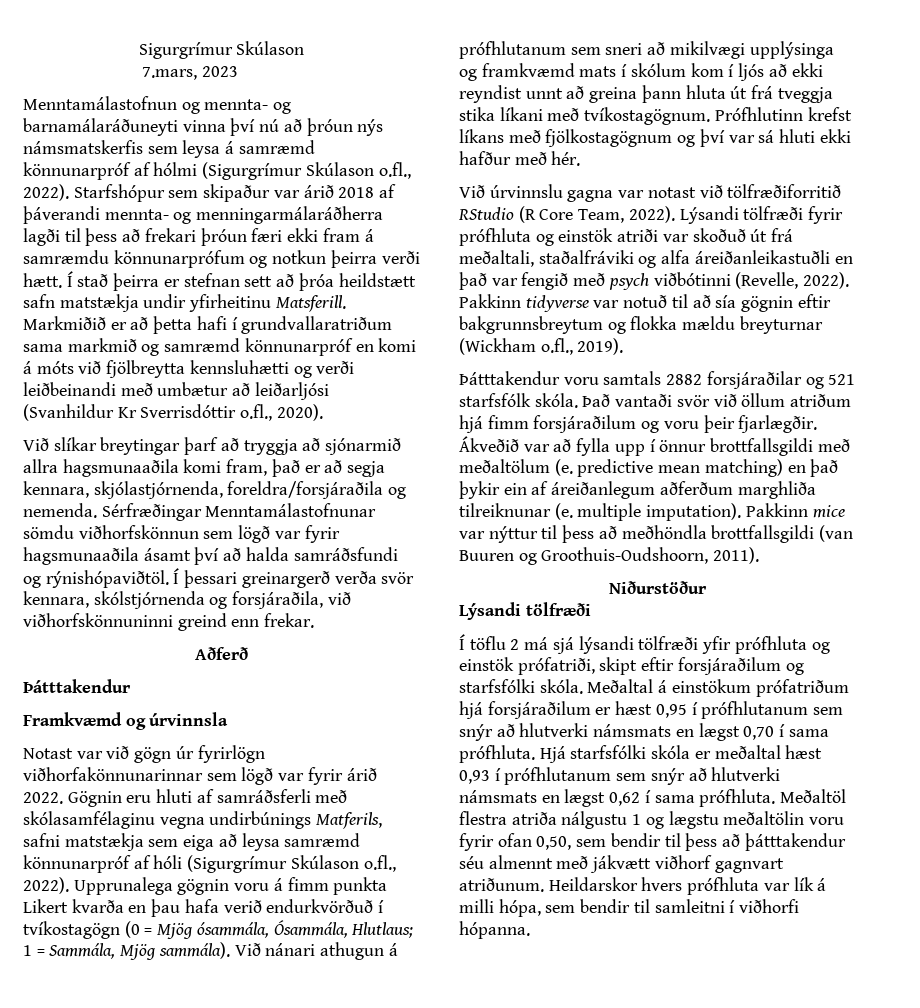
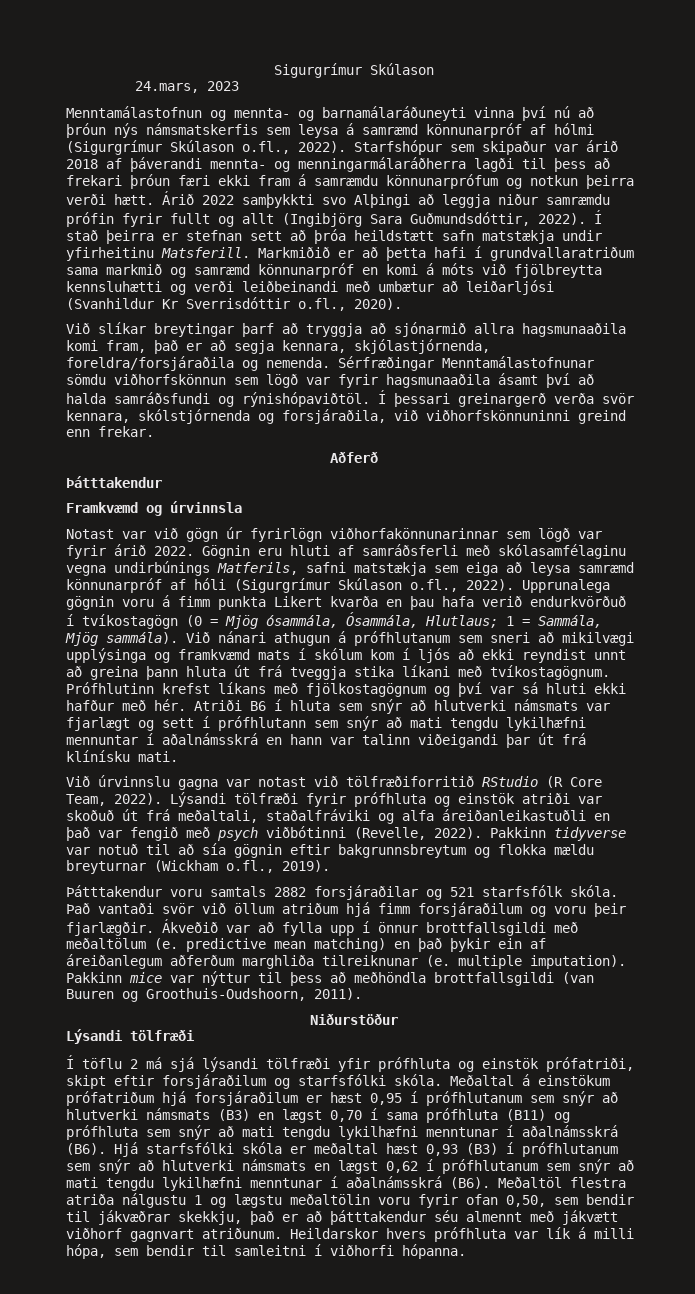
- 7.mars, 2023
+ 24.mars, 2023
+ Árið 2022 samþykkti svo Alþingi að leggja niður samræmdu prófin fyrir fullt og allt (Ingibjörg Sara Guðmundsdóttir, 2022).
+ Atriði B6 í hluta sem snýr að hlutverki námsmats var fjarlægt og sett í prófhlutann sem snýr að mati tengdu lykilhæfni mennuntar í aðalnámsskrá en hann var talinn viðeigandi þar út frá klínísku mati.
- Meðaltal á einstökum prófatriðum hjá forsjáraðilum er hæst 0,95 í prófhlutanum sem snýr að hlutverki námsmats en lægst 0,70 í sama prófhluta. Hjá starfsfólki skóla er meðaltal hæst 0,93 í prófhlutanum sem snýr að hlutverki námsmats en lægst 0,62 í sama prófhluta. Meðaltöl flestra atriða nálgustu 1 og lægstu meðaltölin voru fyrir ofan 0,50, sem bendir til þess að þátttakendur séu almennt með jákvætt viðhorf gagnvart atriðunum.
+ Meðaltal á einstökum prófatriðum hjá forsjáraðilum er hæst 0,95 í prófhlutanum sem snýr að hlutverki námsmats (B3) en lægst 0,70 í sama prófhluta (B11) og prófhluta sem snýr að mati tengdu lykilhæfni menntunar í aðalnámsskrá (B6). Hjá starfsfólki skóla er meðaltal hæst 0,93 (B3) í prófhlutanum sem snýr að hlutverki námsmats en lægst 0,62 í prófhlutanum sem snýr að mati tengdu lykilhæfni menntunar í aðalnámsskrá (B6). Meðaltöl flestra atriða nálgustu 1 og lægstu meðaltölin voru fyrir ofan 0,50, sem bendir til jákvæðrar skekkju, það er að þátttakendur séu almennt með jákvætt viðhorf gagnvart atriðunum.

